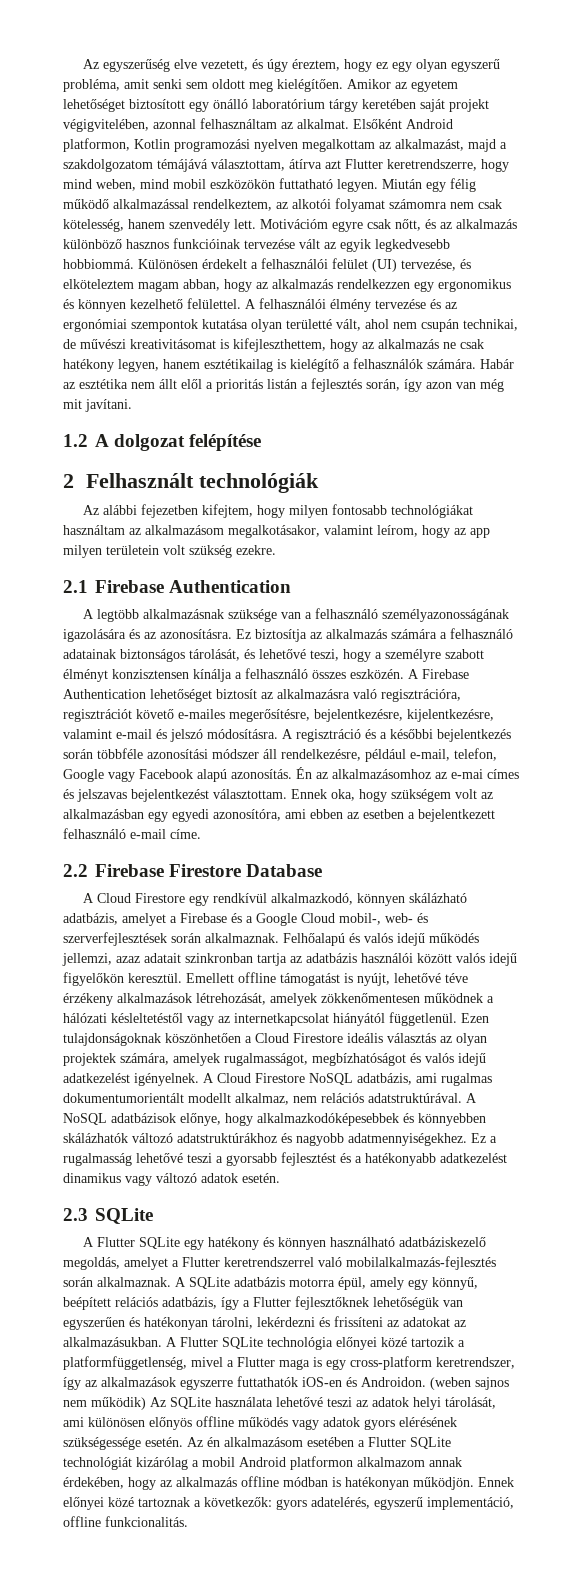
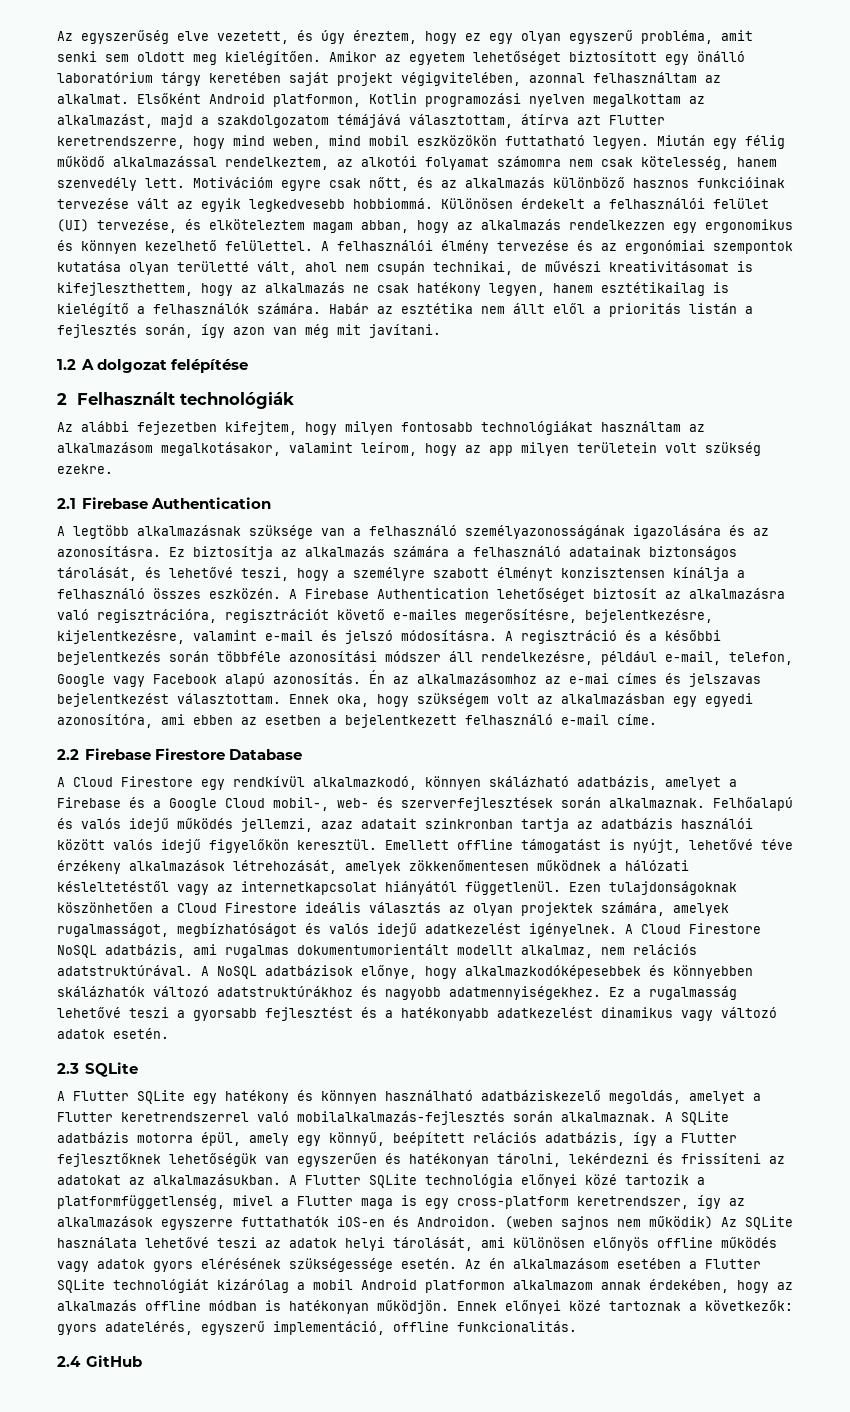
+ 2.4 GitHub

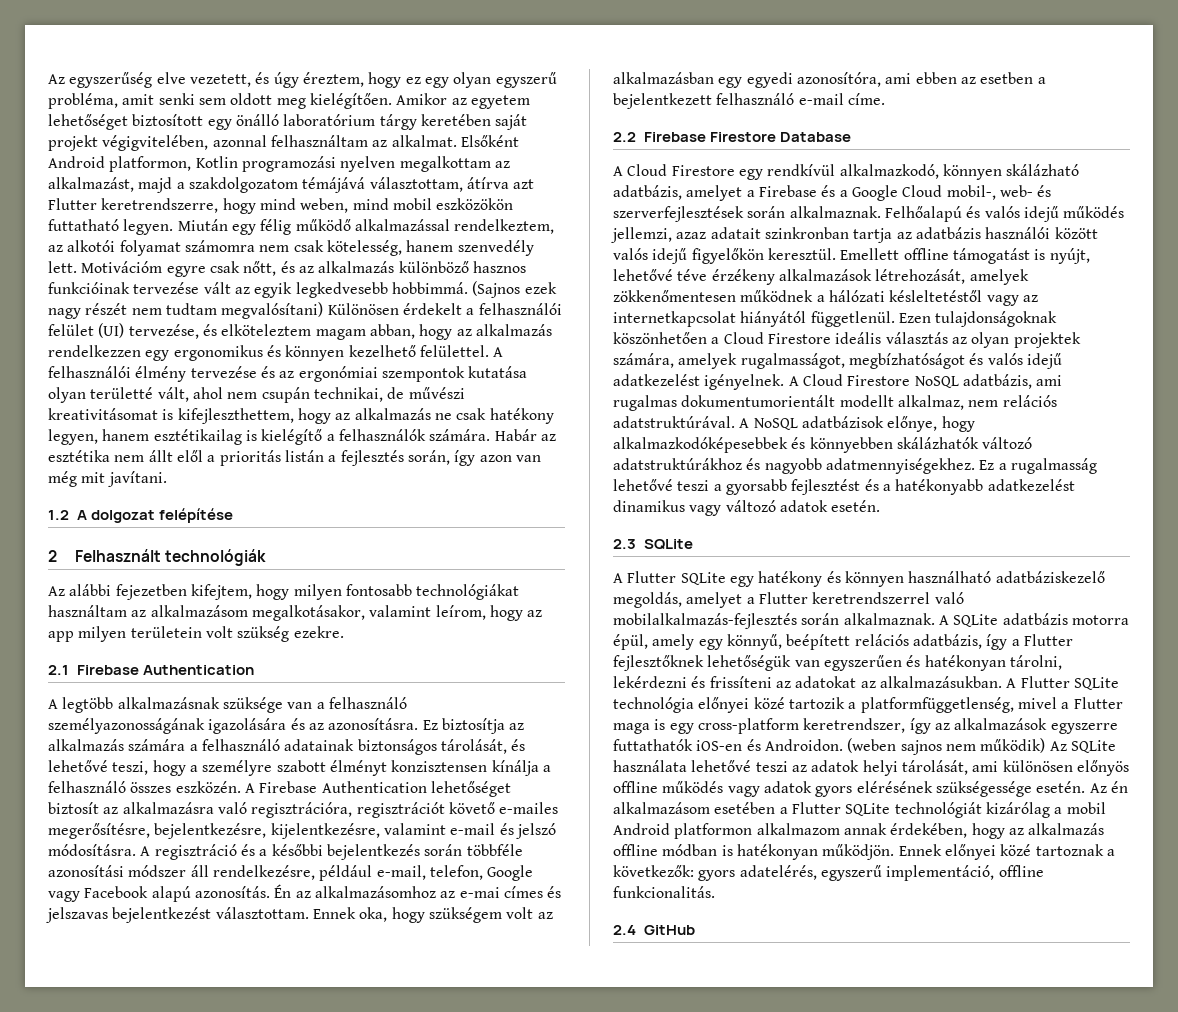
- Motivációm egyre csak nőtt, és az alkalmazás különböző hasznos funkcióinak tervezése vált az egyik legkedvesebb hobbiommá. Különösen érdekelt a felhasználói felület (UI) tervezése, és elköteleztem magam abban, hogy az alkalmazás rendelkezzen egy ergonomikus és könnyen kezelhető felülettel.
+ Motivációm egyre csak nőtt, és az alkalmazás különböző hasznos funkcióinak tervezése vált az egyik legkedvesebb hobbimmá. (Sajnos ezek nagy részét nem tudtam megvalósítani) Különösen érdekelt a felhasználói felület (UI) tervezése, és elköteleztem magam abban, hogy az alkalmazás rendelkezzen egy ergonomikus és könnyen kezelhető felülettel.

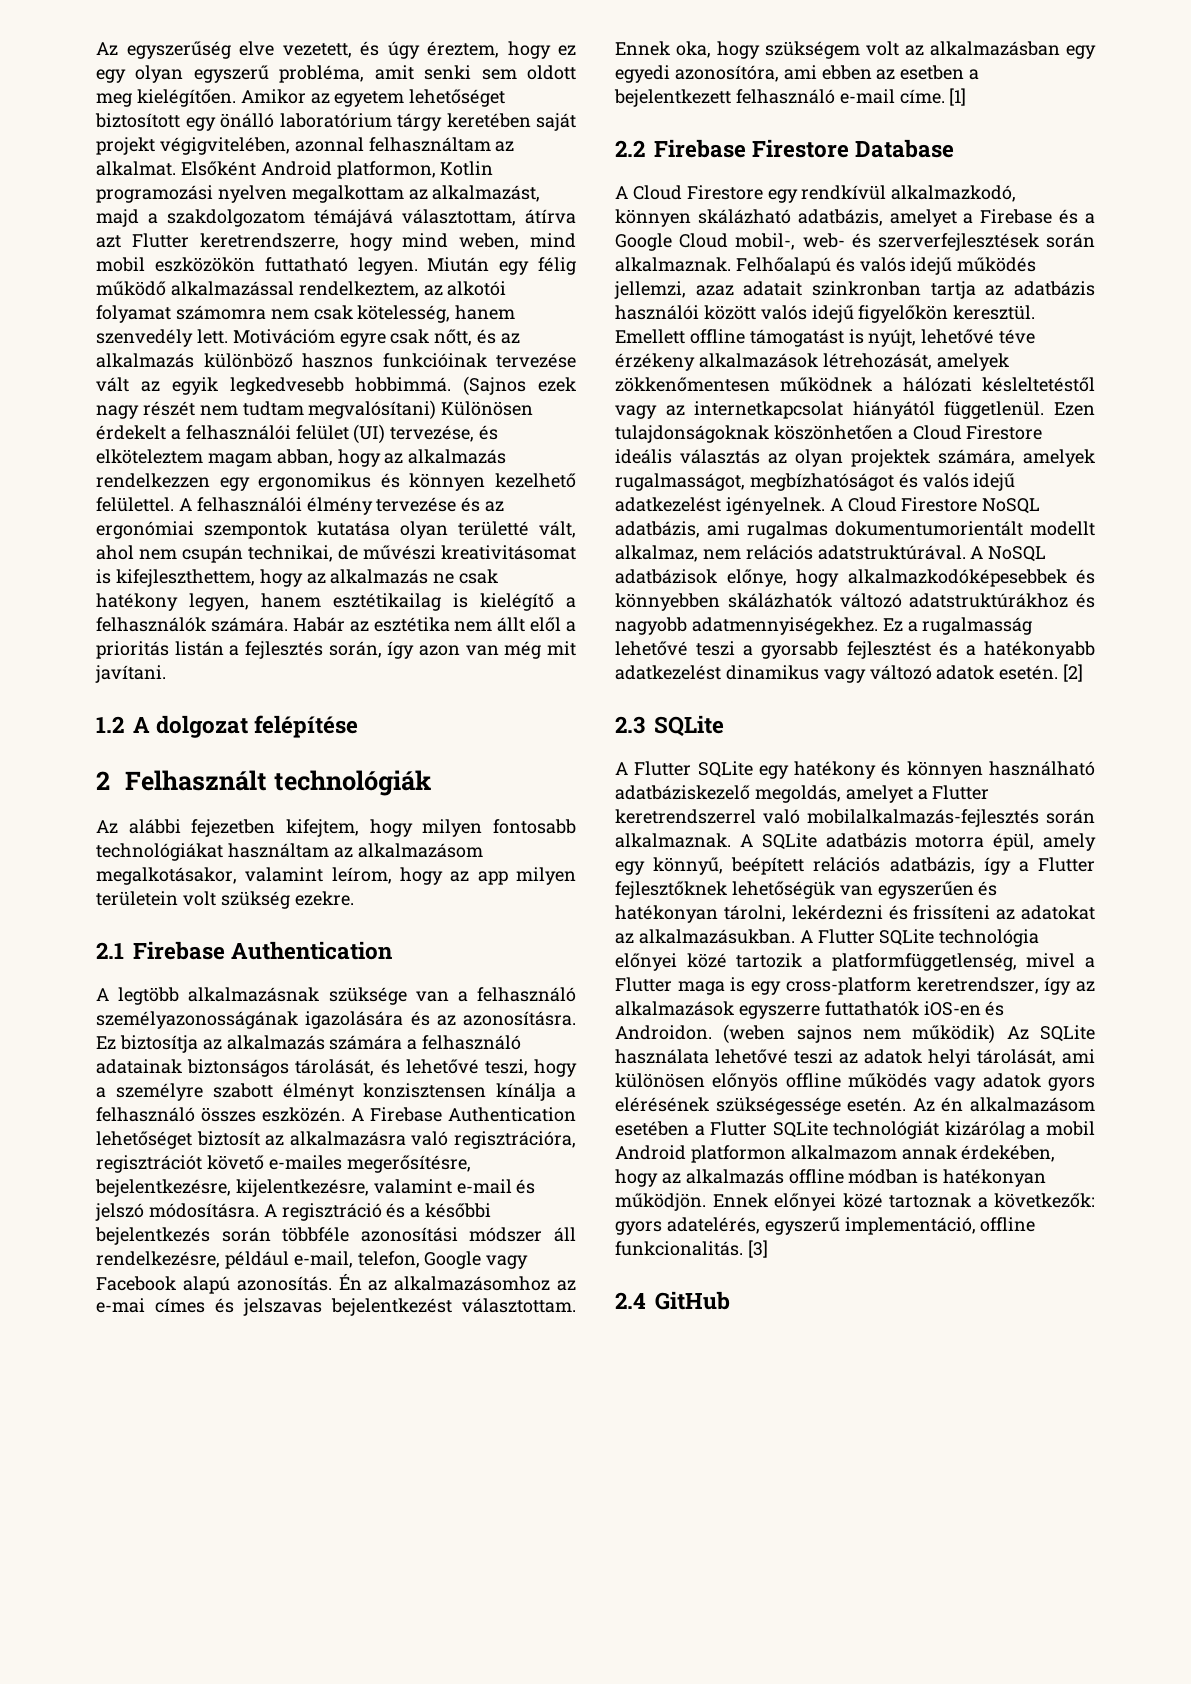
+ [1]
+ [2]
+ [3]

